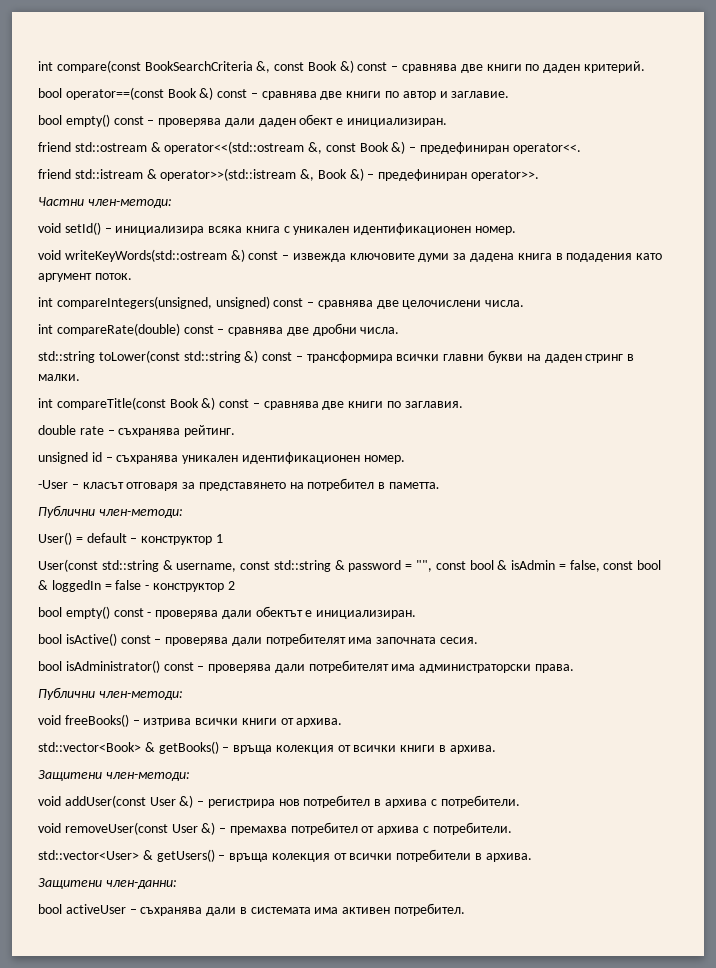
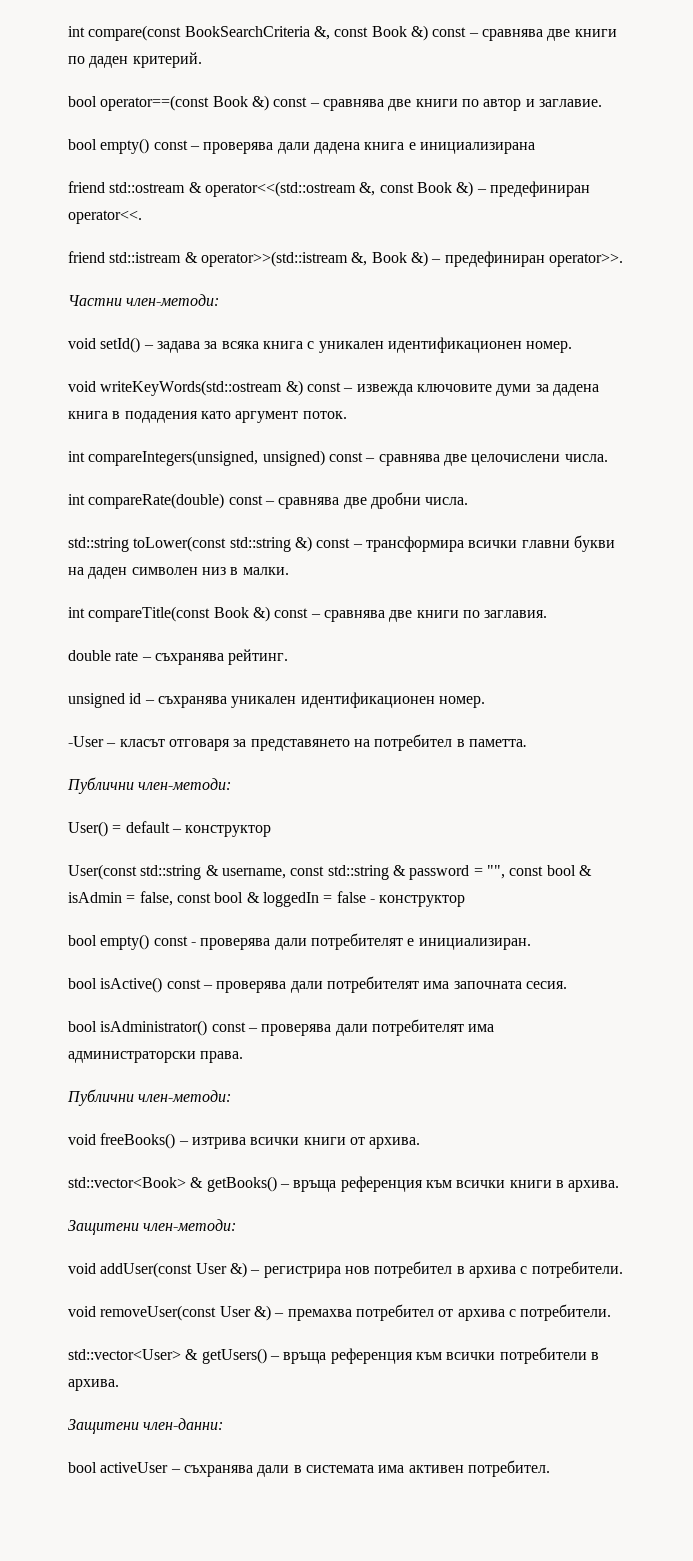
- bool empty() const – проверява дали даден обект е инициализиран.
+ bool empty() const – проверява дали дадена книга е инициализирана
- void setId() – инициализира всяка книга с уникален идентификационен номер.
+ void setId() – задава за всяка книга с уникален идентификационен номер.
- std::string toLower(const std::string &) const – трансформира всички главни букви на даден стринг в малки.
+ std::string toLower(const std::string &) const – трансформира всички главни букви на даден символен низ в малки.
- User() = default – конструктор 1
+ User() = default – конструктор
- User(const std::string & username, const std::string & password = "", const bool & isAdmin = false, const bool & loggedIn = false - конструктор 2
- bool empty() const - проверява дали обектът е инициализиран.
+ User(const std::string & username, const std::string & password = "", const bool & isAdmin = false, const bool & loggedIn = false - конструктор
+ bool empty() const - проверява дали потребителят е инициализиран.
- std::vector<Book> & getBooks() – връща колекция от всички книги в архива.
+ std::vector<Book> & getBooks() – връща референция към всички книги в архива.
- std::vector<User> & getUsers() – връща колекция от всички потребители в архива.
+ std::vector<User> & getUsers() – връща референция към всички потребители в архива.

